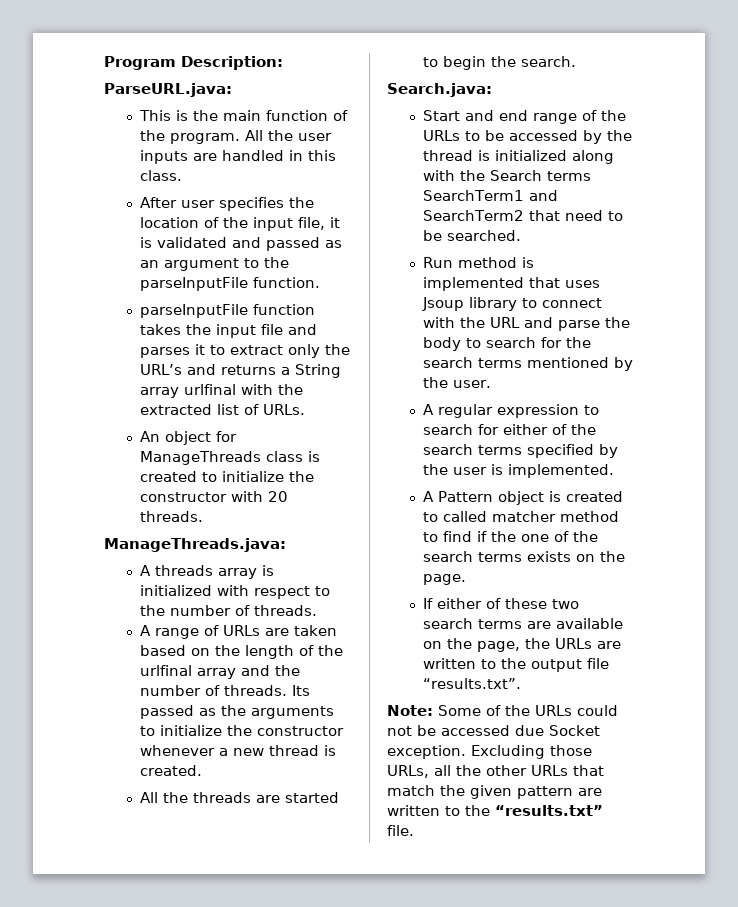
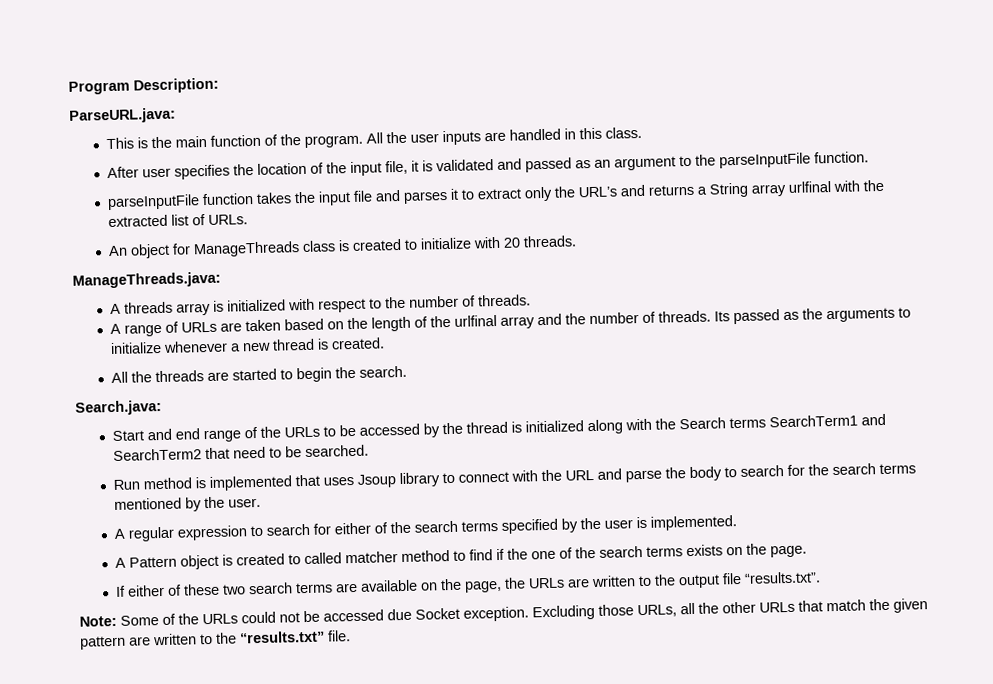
- An object for ManageThreads class is created to initialize the constructor with 20 threads.
+ An object for ManageThreads class is created to initialize with 20 threads.
- Its passed as the arguments to initialize the constructor whenever a new thread is created.
+ Its passed as the arguments to initialize whenever a new thread is created.

